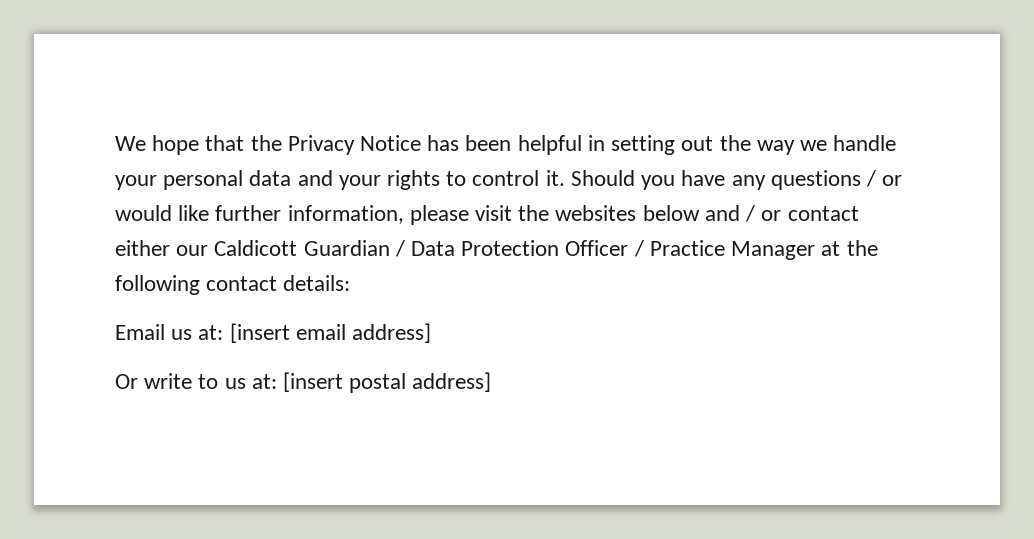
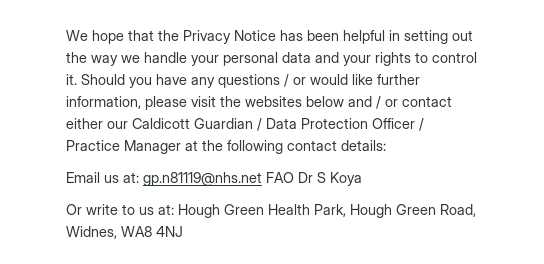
- Email us at: [insert email address]
+ Email us at: gp.n81119@nhs.net FAO Dr S Koya
- Or write to us at: [insert postal address]
+ Or write to us at: Hough Green Health Park, Hough Green Road, Widnes, WA8 4NJ

